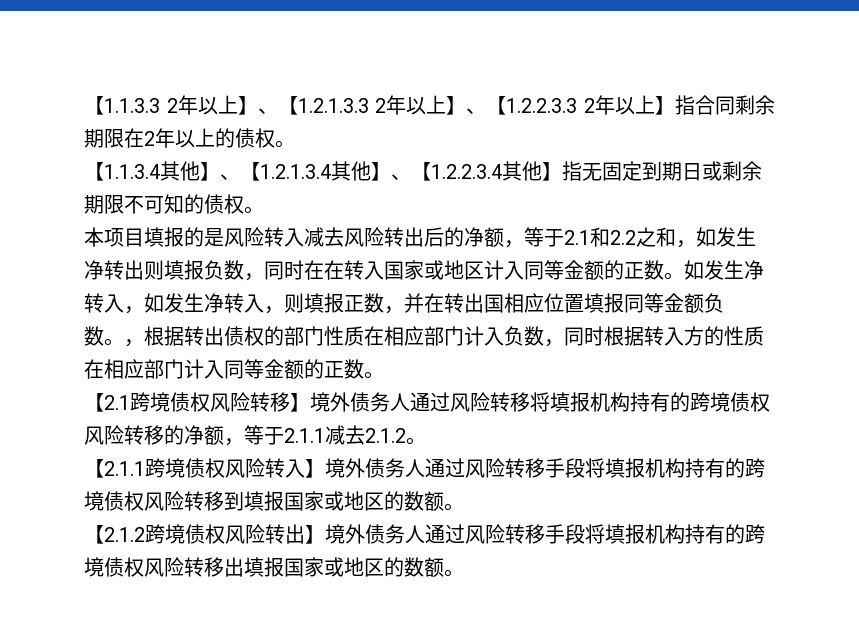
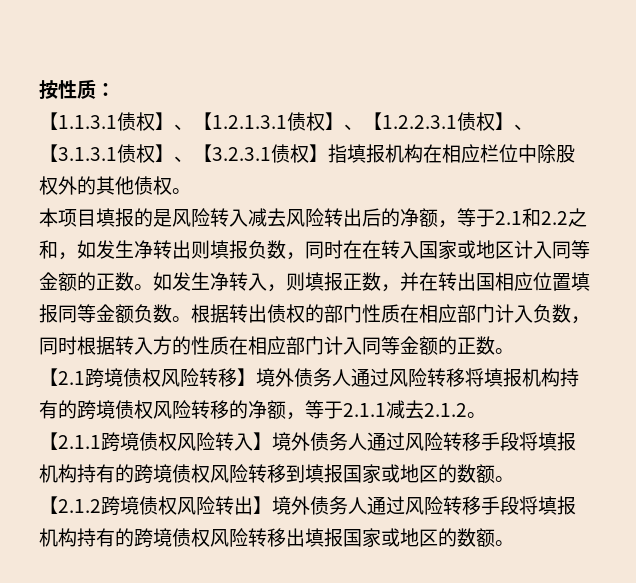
- 【1.1.3.3 2年以上】、【1.2.1.3.3 2年以上】、【1.2.2.3.3 2年以上】指合同剩余期限在2年以上的债权。
- 【1.1.3.4其他】、【1.2.1.3.4其他】、【1.2.2.3.4其他】指无固定到期日或剩余期限不可知的债权。
+ 按性质：
+ 【1.1.3.1债权】、【1.2.1.3.1债权】、【1.2.2.3.1债权】、【3.1.3.1债权】、【3.2.3.1债权】指填报机构在相应栏位中除股权外的其他债权。
- 如发生净转入，如发生净转入，则填报正数，并在转出国相应位置填报同等金额负数。
+ 如发生净转入，则填报正数，并在转出国相应位置填报同等金额负数。
- ，根据转出债权的部门性质在相应部门计入负数，同时根据转入方的性质在相应部门计入同等金额的正数。
+ 根据转出债权的部门性质在相应部门计入负数，同时根据转入方的性质在相应部门计入同等金额的正数。

